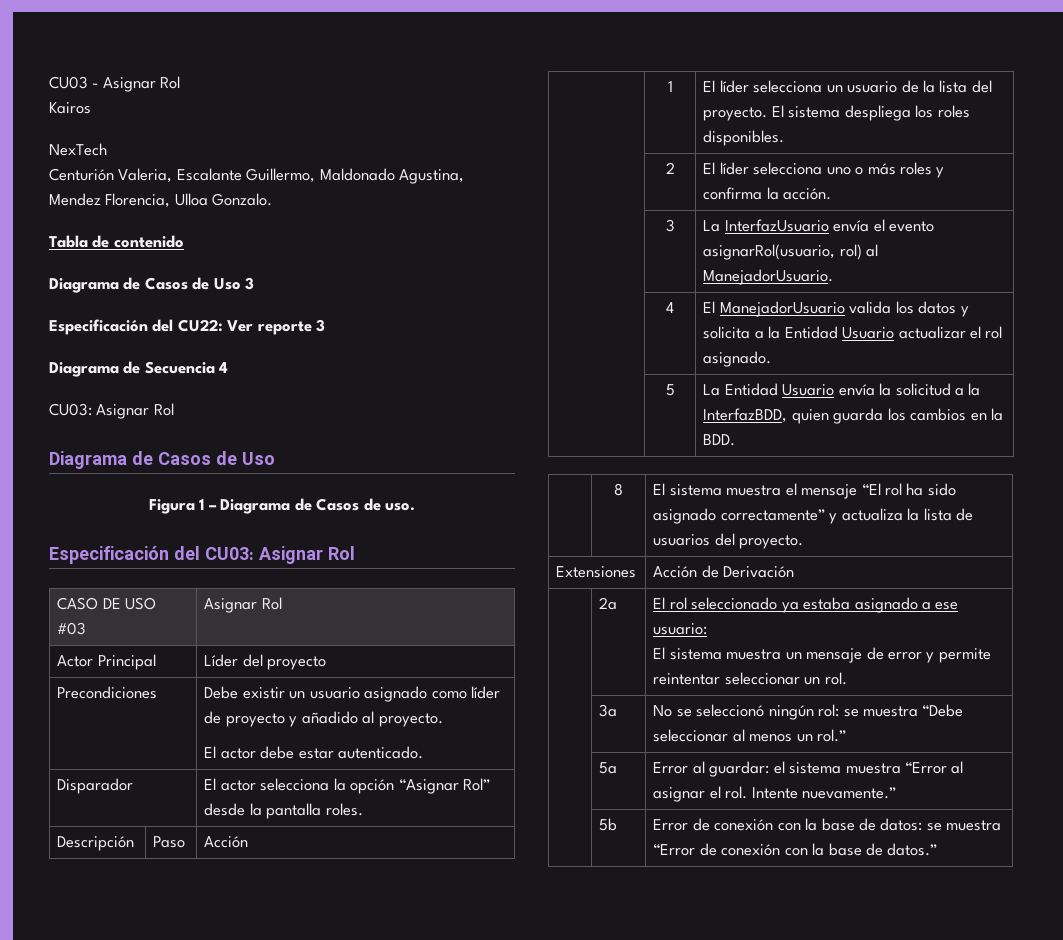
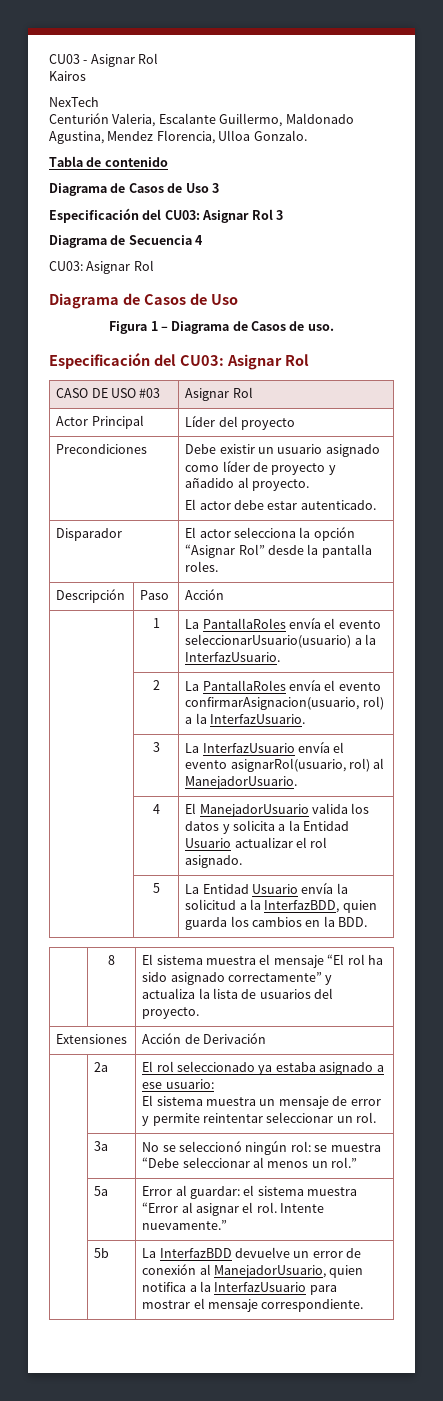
- Especificación del CU22: Ver reporte 3
+ Especificación del CU03: Asignar Rol 3
- | 1 | El líder selecciona un usuario de la lista del proyecto. El sistema despliega los roles disponibles.
- | 2 | El líder selecciona uno o más roles y confirma la acción.
+ | 1 | La PantallaRoles envía el evento seleccionarUsuario(usuario) a la InterfazUsuario.
+ | 2 | La PantallaRoles envía el evento confirmarAsignacion(usuario, rol) a la InterfazUsuario.
- | 5b | Error de conexión con la base de datos: se muestra “Error de conexión con la base de datos.”
+ | 5b | La InterfazBDD devuelve un error de conexión al ManejadorUsuario, quien notifica a la InterfazUsuario para mostrar el mensaje correspondiente.

